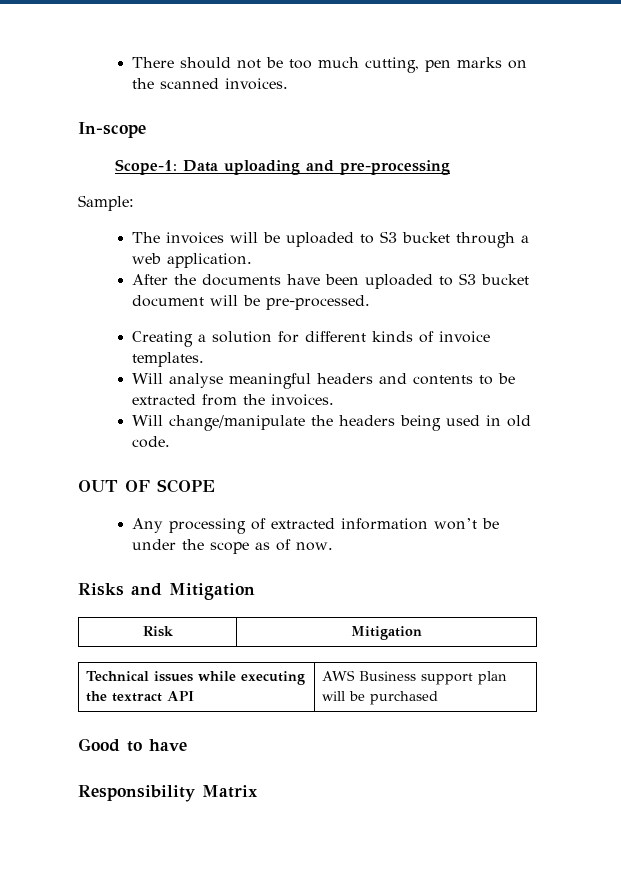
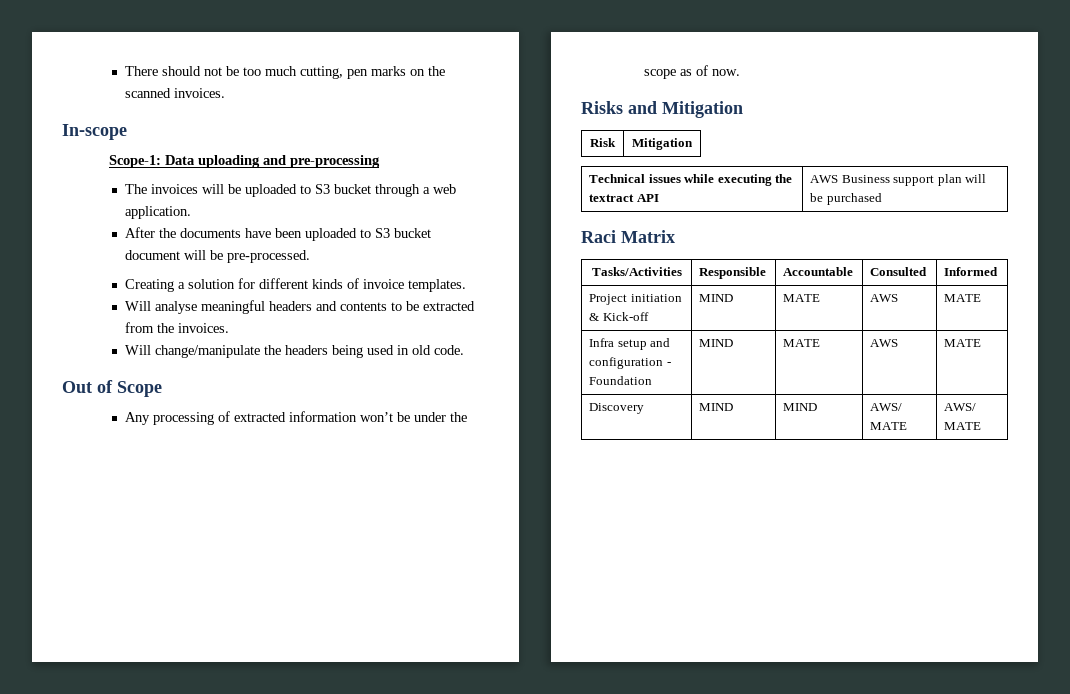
- Sample:
- OUT OF SCOPE
+ Out of Scope
- Good to have
- Responsibility Matrix
+ Raci Matrix
+ Tasks/Activities | Responsible | Accountable | Consulted | Informed
+ Project initiation & Kick-off | MIND | MATE | AWS | MATE
+ Infra setup and configuration - Foundation | MIND | MATE | AWS | MATE
+ Discovery | MIND | MIND | AWS/ MATE | AWS/ MATE

